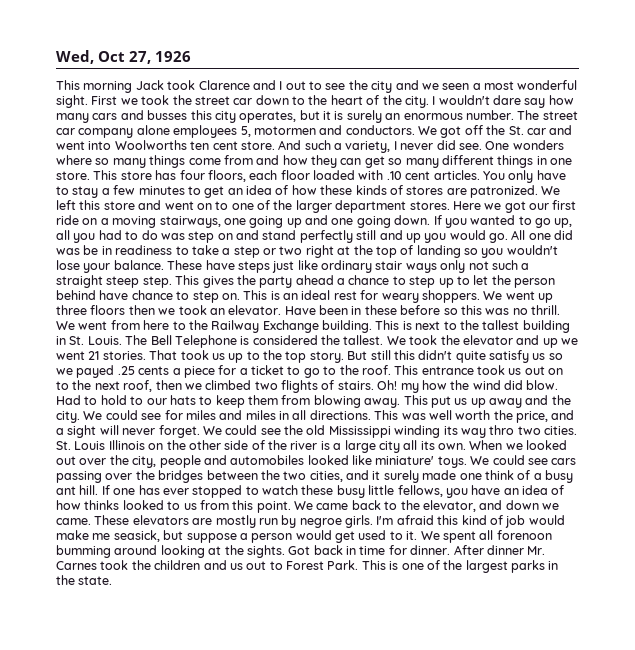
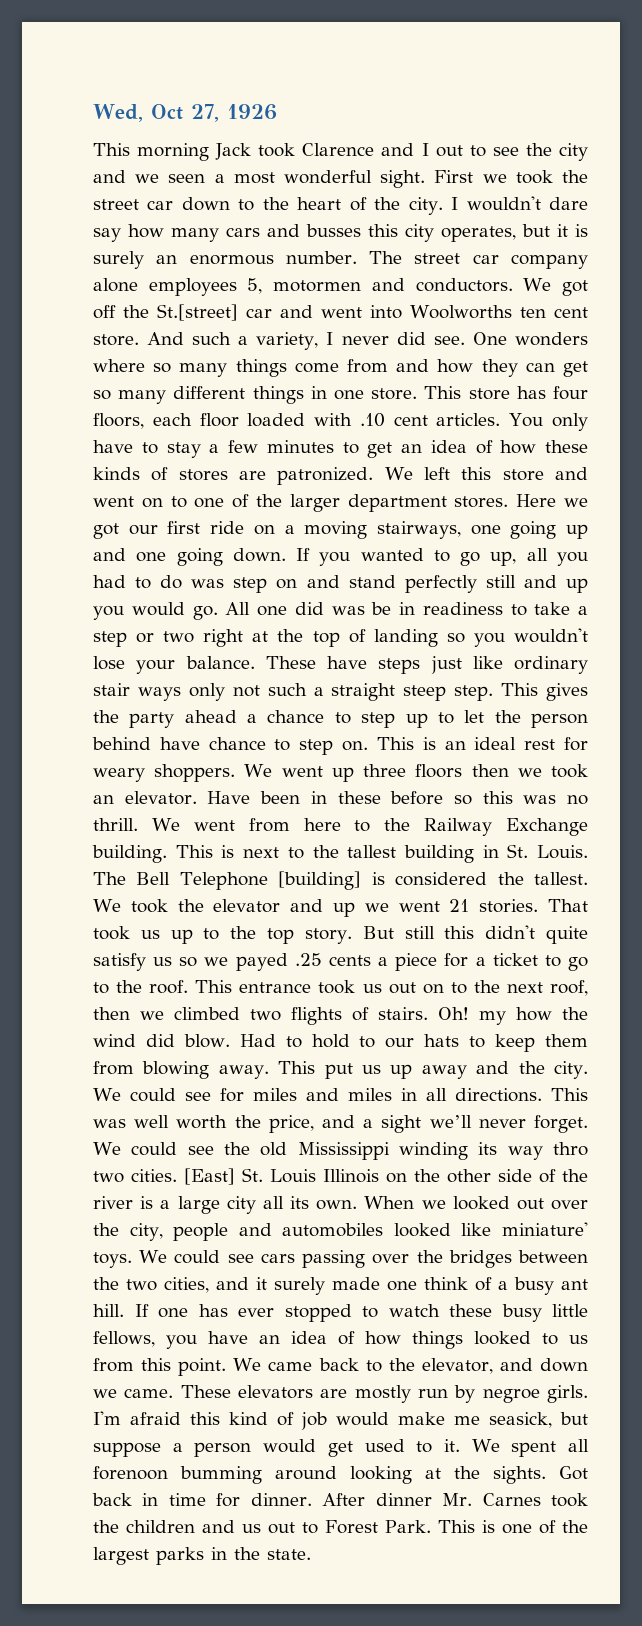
- We got off the St. car and went into Woolworths ten cent store.
+ We got off the St.[street] car and went into Woolworths ten cent store.
- The Bell Telephone is considered the tallest.
+ The Bell Telephone [building] is considered the tallest.
- This was well worth the price, and a sight will never forget.
+ This was well worth the price, and a sight we’ll never forget.
- St. Louis Illinois on the other side of the river is a large city all its own.
+ [East] St. Louis Illinois on the other side of the river is a large city all its own.
- If one has ever stopped to watch these busy little fellows, you have an idea of how thinks looked to us from this point.
+ If one has ever stopped to watch these busy little fellows, you have an idea of how things looked to us from this point.

